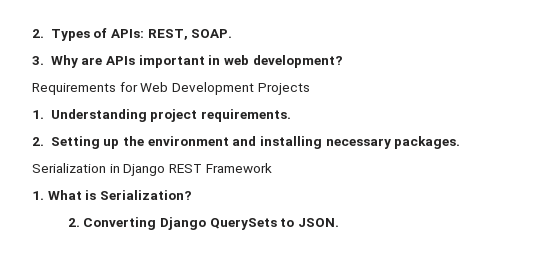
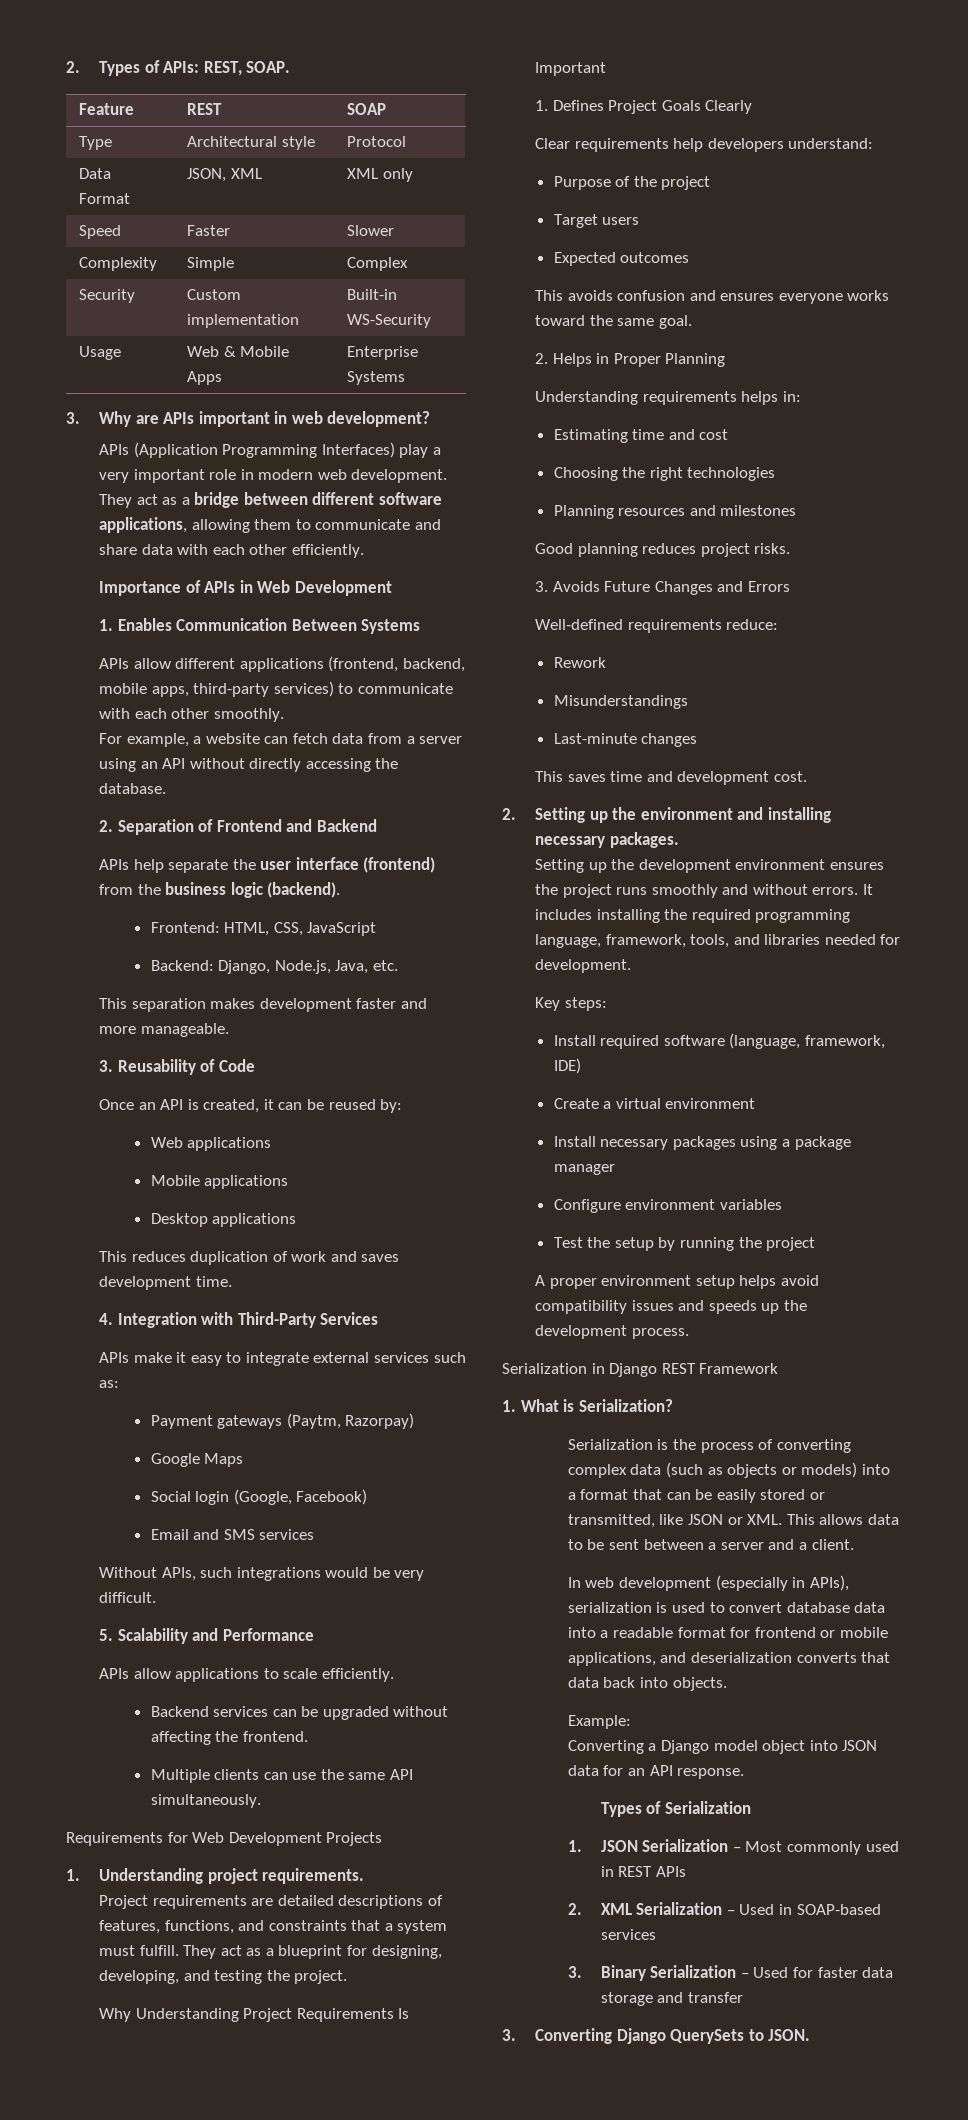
+ Feature | REST | SOAP
+ Type | Architectural style | Protocol
+ Data Format | JSON, XML | XML only
+ Speed | Faster | Slower
+ Complexity | Simple | Complex
+ Security | Custom implementation | Built-in WS-Security
+ Usage | Web & Mobile Apps | Enterprise Systems
+ APIs (Application Programming Interfaces) play a very important role in modern web development. They act as a bridge between different software applications, allowing them to communicate and share data with each other efficiently.
+ Importance of APIs in Web Development
+ 1. Enables Communication Between Systems
+ APIs allow different applications (frontend, backend, mobile apps, third-party services) to communicate with each other smoothly.
+ For example, a website can fetch data from a server using an API without directly accessing the database.
+ 2. Separation of Frontend and Backend
+ APIs help separate the user interface (frontend) from the business logic (backend).
+ Frontend: HTML, CSS, JavaScript
+ Backend: Django, Node.js, Java, etc.
+ This separation makes development faster and more manageable.
+ 3. Reusability of Code
+ Once an API is created, it can be reused by:
+ Web applications
+ Mobile applications
+ Desktop applications
+ This reduces duplication of work and saves development time.
+ 4. Integration with Third-Party Services
+ APIs make it easy to integrate external services such as:
+ Payment gateways (Paytm, Razorpay)
+ Google Maps
+ Social login (Google, Facebook)
+ Email and SMS services
+ Without APIs, such integrations would be very difficult.
+ 5. Scalability and Performance
+ APIs allow applications to scale efficiently.
+ Backend services can be upgraded without affecting the frontend.
+ Multiple clients can use the same API simultaneously.
+ Project requirements are detailed descriptions of features, functions, and constraints that a system must fulfill. They act as a blueprint for designing, developing, and testing the project.
+ Why Understanding Project Requirements Is Important
+ 1. Defines Project Goals Clearly
+ Clear requirements help developers understand:
+ Purpose of the project
+ Target users
+ Expected outcomes
+ This avoids confusion and ensures everyone works toward the same goal.
+ 2. Helps in Proper Planning
+ Understanding requirements helps in:
+ Estimating time and cost
+ Choosing the right technologies
+ Planning resources and milestones
+ Good planning reduces project risks.
+ 3. Avoids Future Changes and Errors
+ Well-defined requirements reduce:
+ Rework
+ Misunderstandings
+ Last-minute changes
+ This saves time and development cost.
+ Setting up the development environment ensures the project runs smoothly and without errors. It includes installing the required programming language, framework, tools, and libraries needed for development.
+ Key steps:
+ Install required software (language, framework, IDE)
+ Create a virtual environment
+ Install necessary packages using a package manager
+ Configure environment variables
+ Test the setup by running the project
+ A proper environment setup helps avoid compatibility issues and speeds up the development process.
- 2. Converting Django QuerySets to JSON.
+ Serialization is the process of converting complex data (such as objects or models) into a format that can be easily stored or transmitted, like JSON or XML. This allows data to be sent between a server and a client.
+ In web development (especially in APIs), serialization is used to convert database data into a readable format for frontend or mobile applications, and deserialization converts that data back into objects.
+ Example:
+ Converting a Django model object into JSON data for an API response.
+ Types of Serialization
+ 1. JSON Serialization – Most commonly used in REST APIs
+ 2. XML Serialization – Used in SOAP-based services
+ 3. Binary Serialization – Used for faster data storage and transfer
+ 3. Converting Django QuerySets to JSON.

